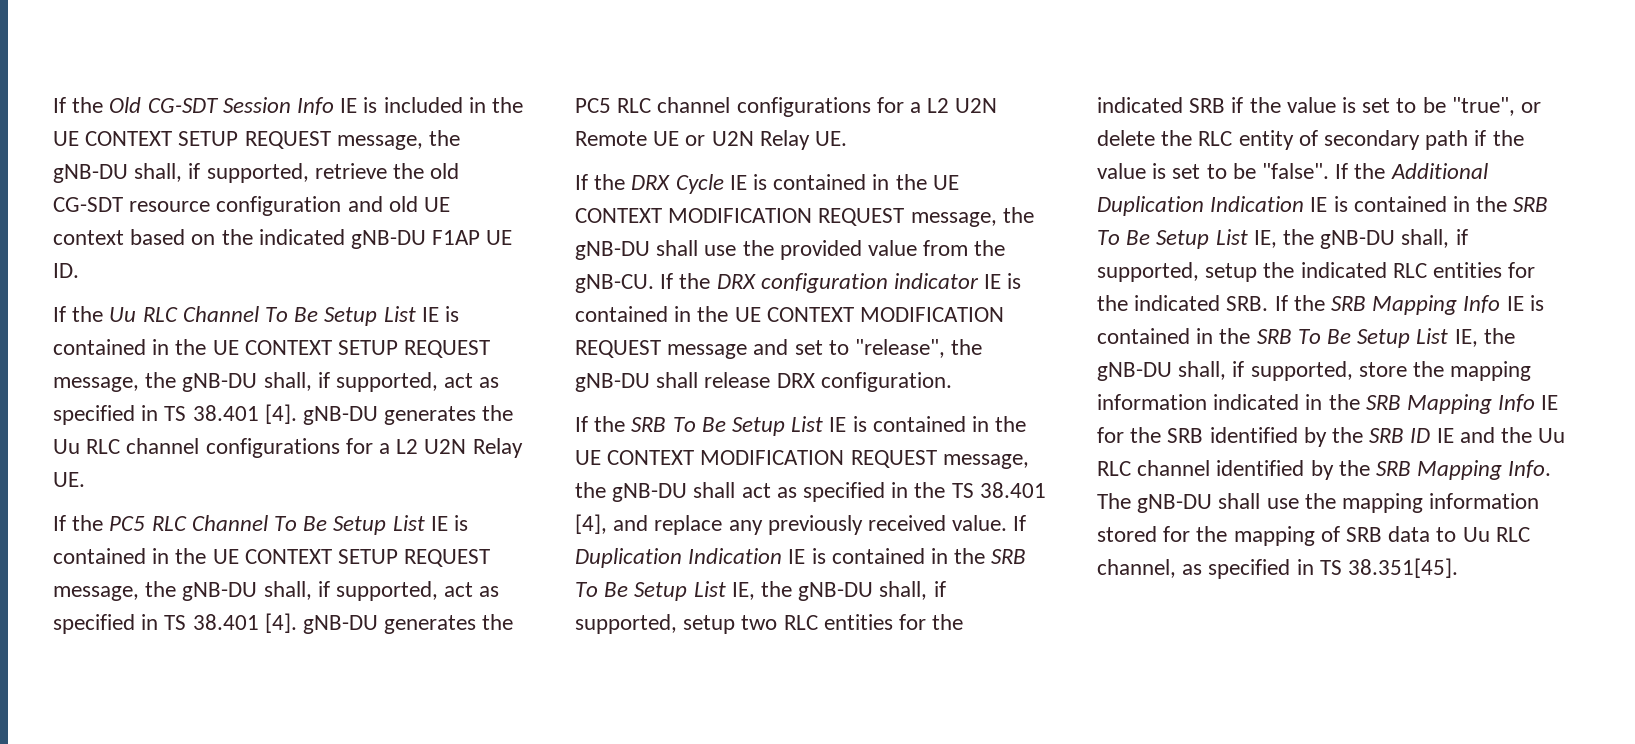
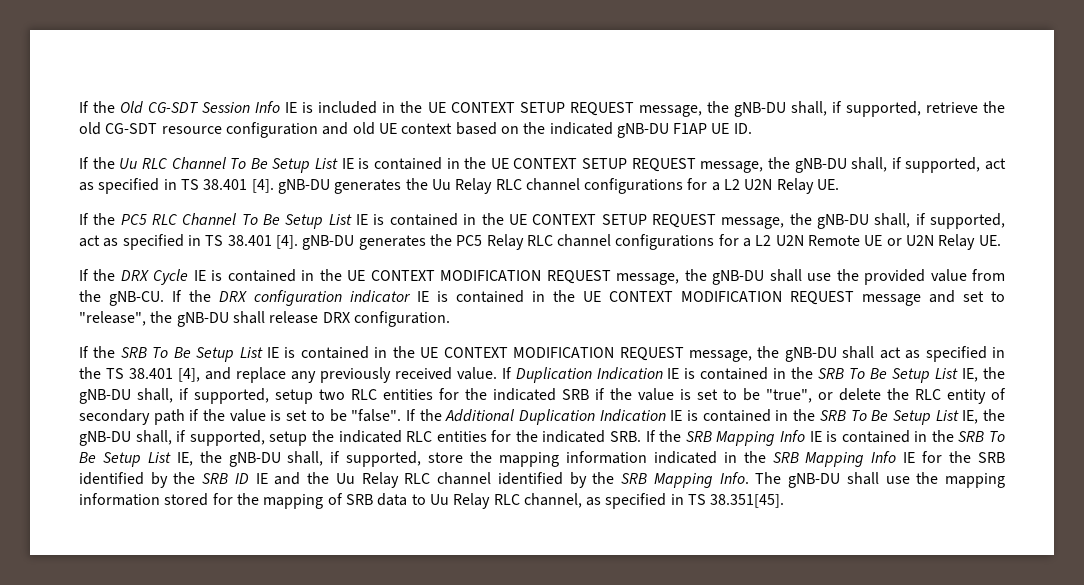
- If the Uu RLC Channel To Be Setup List IE is contained in the UE CONTEXT SETUP REQUEST message, the gNB-DU shall, if supported, act as specified in TS 38.401 [4]. gNB-DU generates the Uu RLC channel configurations for a L2 U2N Relay UE.
+ If the Uu RLC Channel To Be Setup List IE is contained in the UE CONTEXT SETUP REQUEST message, the gNB-DU shall, if supported, act as specified in TS 38.401 [4]. gNB-DU generates the Uu Relay RLC channel configurations for a L2 U2N Relay UE.
- If the PC5 RLC Channel To Be Setup List IE is contained in the UE CONTEXT SETUP REQUEST message, the gNB-DU shall, if supported, act as specified in TS 38.401 [4]. gNB-DU generates the PC5 RLC channel configurations for a L2 U2N Remote UE or U2N Relay UE.
+ If the PC5 RLC Channel To Be Setup List IE is contained in the UE CONTEXT SETUP REQUEST message, the gNB-DU shall, if supported, act as specified in TS 38.401 [4]. gNB-DU generates the PC5 Relay RLC channel configurations for a L2 U2N Remote UE or U2N Relay UE.
- If the Additional Duplication Indication IE is contained in the SRB To Be Setup List IE, the gNB-DU shall, if supported, setup the indicated RLC entities for the indicated SRB. If the SRB Mapping Info IE is contained in the SRB To Be Setup List IE, the gNB-DU shall, if supported, store the mapping information indicated in the SRB Mapping Info IE for the SRB identified by the SRB ID IE and the Uu RLC channel identified by the SRB Mapping Info.
+ If the Additional Duplication Indication IE is contained in the SRB To Be Setup List IE, the gNB-DU shall, if supported, setup the indicated RLC entities for the indicated SRB. If the SRB Mapping Info IE is contained in the SRB To Be Setup List IE, the gNB-DU shall, if supported, store the mapping information indicated in the SRB Mapping Info IE for the SRB identified by the SRB ID IE and the Uu Relay RLC channel identified by the SRB Mapping Info.
- The gNB-DU shall use the mapping information stored for the mapping of SRB data to Uu RLC channel, as specified in TS 38.351[45].
+ The gNB-DU shall use the mapping information stored for the mapping of SRB data to Uu Relay RLC channel, as specified in TS 38.351[45].

